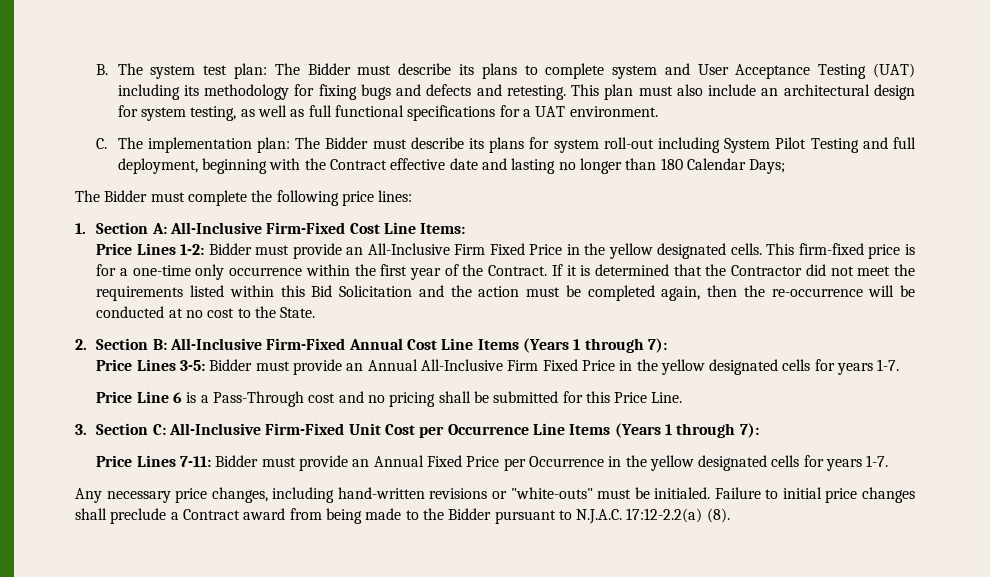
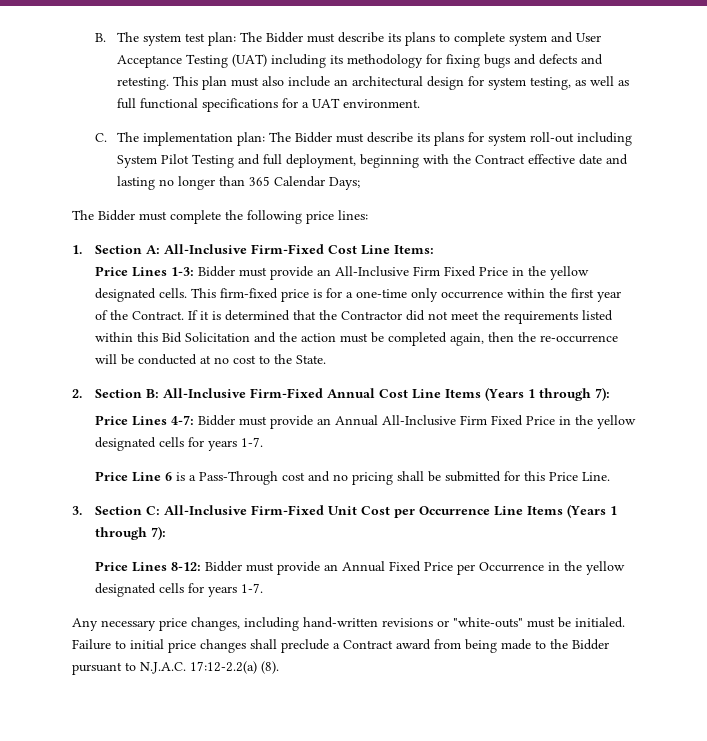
- C. The implementation plan: The Bidder must describe its plans for system roll-out including System Pilot Testing and full deployment, beginning with the Contract effective date and lasting no longer than 180 Calendar Days;
+ C. The implementation plan: The Bidder must describe its plans for system roll-out including System Pilot Testing and full deployment, beginning with the Contract effective date and lasting no longer than 365 Calendar Days;
- Price Lines 1-2: Bidder must provide an All-Inclusive Firm Fixed Price in the yellow designated cells.
+ Price Lines 1-3: Bidder must provide an All-Inclusive Firm Fixed Price in the yellow designated cells.
- Price Lines 3-5: Bidder must provide an Annual All-Inclusive Firm Fixed Price in the yellow designated cells for years 1-7.
+ Price Lines 4-7: Bidder must provide an Annual All-Inclusive Firm Fixed Price in the yellow designated cells for years 1-7.
- Price Lines 7-11: Bidder must provide an Annual Fixed Price per Occurrence in the yellow designated cells for years 1-7.
+ Price Lines 8-12: Bidder must provide an Annual Fixed Price per Occurrence in the yellow designated cells for years 1-7.

